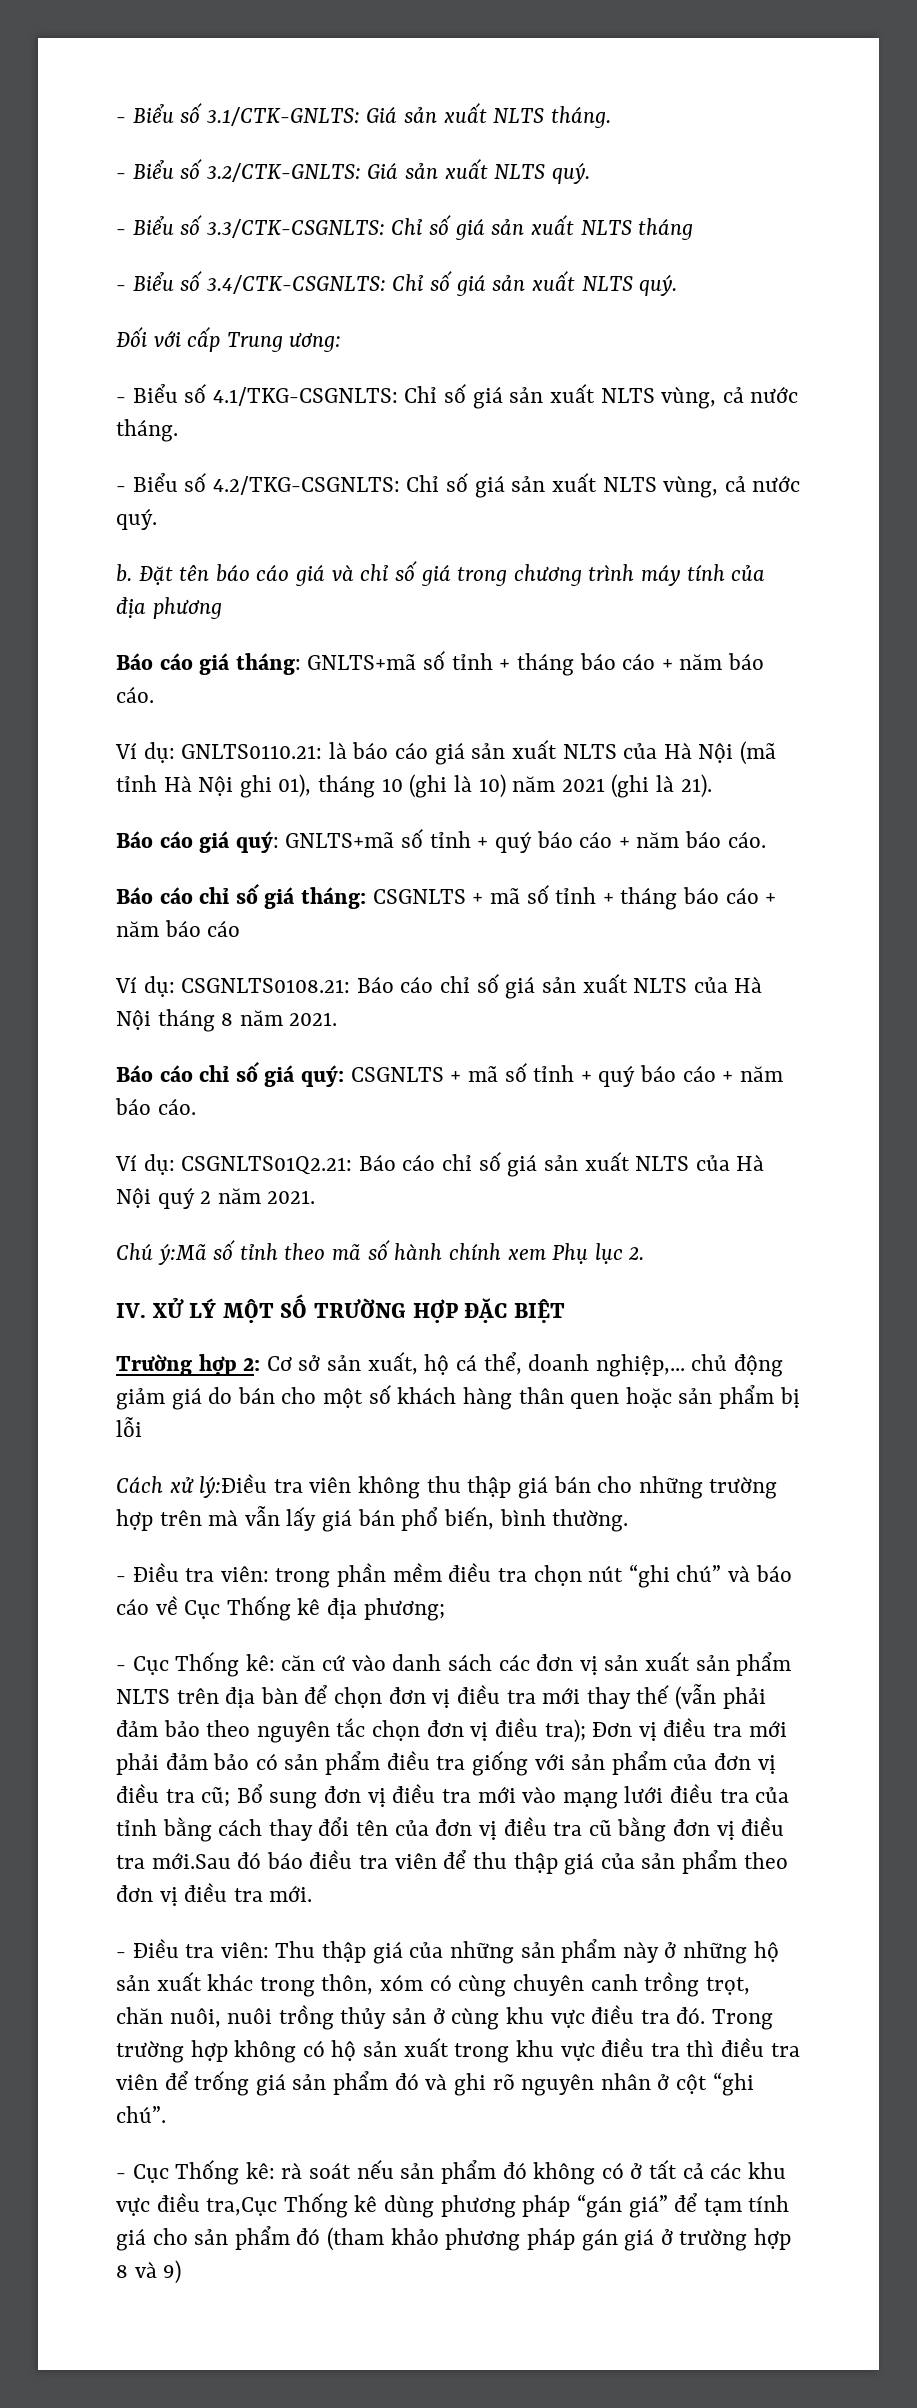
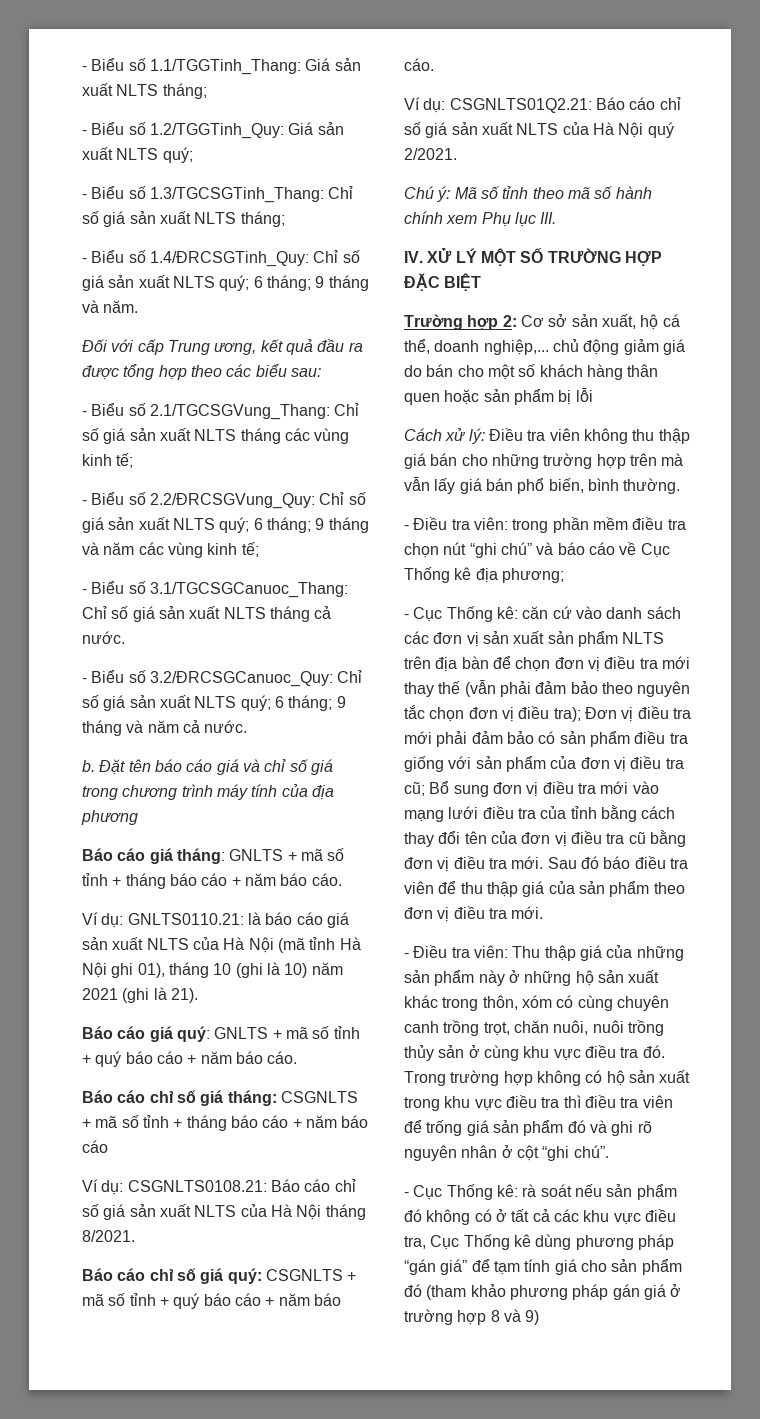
- - Biểu số 3.1/CTK-GNLTS: Giá sản xuất NLTS tháng.
- - Biểu số 3.2/CTK-GNLTS: Giá sản xuất NLTS quý.
- - Biểu số 3.3/CTK-CSGNLTS: Chỉ số giá sản xuất NLTS tháng
- - Biểu số 3.4/CTK-CSGNLTS: Chỉ số giá sản xuất NLTS quý.
- Đối với cấp Trung ương:
- - Biểu số 4.1/TKG-CSGNLTS: Chỉ số giá sản xuất NLTS vùng, cả nước tháng.
- - Biểu số 4.2/TKG-CSGNLTS: Chỉ số giá sản xuất NLTS vùng, cả nước quý.
+ - Biểu số 1.1/TGGTinh_Thang: Giá sản xuất NLTS tháng;
+ - Biểu số 1.2/TGGTinh_Quy: Giá sản xuất NLTS quý;
+ - Biểu số 1.3/TGCSGTinh_Thang: Chỉ số giá sản xuất NLTS tháng;
+ - Biểu số 1.4/ĐRCSGTinh_Quy: Chỉ số giá sản xuất NLTS quý; 6 tháng; 9 tháng và năm.
+ Đối với cấp Trung ương, kết quả đầu ra được tổng hợp theo các biểu sau:
+ - Biểu số 2.1/TGCSGVung_Thang: Chỉ số giá sản xuất NLTS tháng các vùng kinh tế;
+ - Biểu số 2.2/ĐRCSGVung_Quy: Chỉ số giá sản xuất NLTS quý; 6 tháng; 9 tháng và năm các vùng kinh tế;
+ - Biểu số 3.1/TGCSGCanuoc_Thang: Chỉ số giá sản xuất NLTS tháng cả nước.
+ - Biểu số 3.2/ĐRCSGCanuoc_Quy: Chỉ số giá sản xuất NLTS quý; 6 tháng; 9 tháng và năm cả nước.
- Báo cáo giá tháng: GNLTS+mã số tỉnh + tháng báo cáo + năm báo cáo.
+ Báo cáo giá tháng: GNLTS + mã số tỉnh + tháng báo cáo + năm báo cáo.
- Báo cáo giá quý: GNLTS+mã số tỉnh + quý báo cáo + năm báo cáo.
+ Báo cáo giá quý: GNLTS + mã số tỉnh + quý báo cáo + năm báo cáo.
- Ví dụ: CSGNLTS0108.21: Báo cáo chỉ số giá sản xuất NLTS của Hà Nội tháng 8 năm 2021.
+ Ví dụ: CSGNLTS0108.21: Báo cáo chỉ số giá sản xuất NLTS của Hà Nội tháng 8/2021.
- Ví dụ: CSGNLTS01Q2.21: Báo cáo chỉ số giá sản xuất NLTS của Hà Nội quý 2 năm 2021.
+ Ví dụ: CSGNLTS01Q2.21: Báo cáo chỉ số giá sản xuất NLTS của Hà Nội quý 2/2021.
- Chú ý:Mã số tỉnh theo mã số hành chính xem Phụ lục 2.
+ Chú ý: Mã số tỉnh theo mã số hành chính xem Phụ lục III.
- Cách xử lý:Điều tra viên không thu thập giá bán cho những trường hợp trên mà vẫn lấy giá bán phổ biến, bình thường.
+ Cách xử lý: Điều tra viên không thu thập giá bán cho những trường hợp trên mà vẫn lấy giá bán phổ biến, bình thường.
- Bổ sung đơn vị điều tra mới vào mạng lưới điều tra của tỉnh bằng cách thay đổi tên của đơn vị điều tra cũ bằng đơn vị điều tra mới.Sau đó báo điều tra viên để thu thập giá của sản phẩm theo đơn vị điều tra mới.
+ Bổ sung đơn vị điều tra mới vào mạng lưới điều tra của tỉnh bằng cách thay đổi tên của đơn vị điều tra cũ bằng đơn vị điều tra mới. Sau đó báo điều tra viên để thu thập giá của sản phẩm theo đơn vị điều tra mới.
- - Cục Thống kê: rà soát nếu sản phẩm đó không có ở tất cả các khu vực điều tra,Cục Thống kê dùng phương pháp “gán giá” để tạm tính giá cho sản phẩm đó (tham khảo phương pháp gán giá ở trường hợp 8 và 9)
+ - Cục Thống kê: rà soát nếu sản phẩm đó không có ở tất cả các khu vực điều tra, Cục Thống kê dùng phương pháp “gán giá” để tạm tính giá cho sản phẩm đó (tham khảo phương pháp gán giá ở trường hợp 8 và 9)

